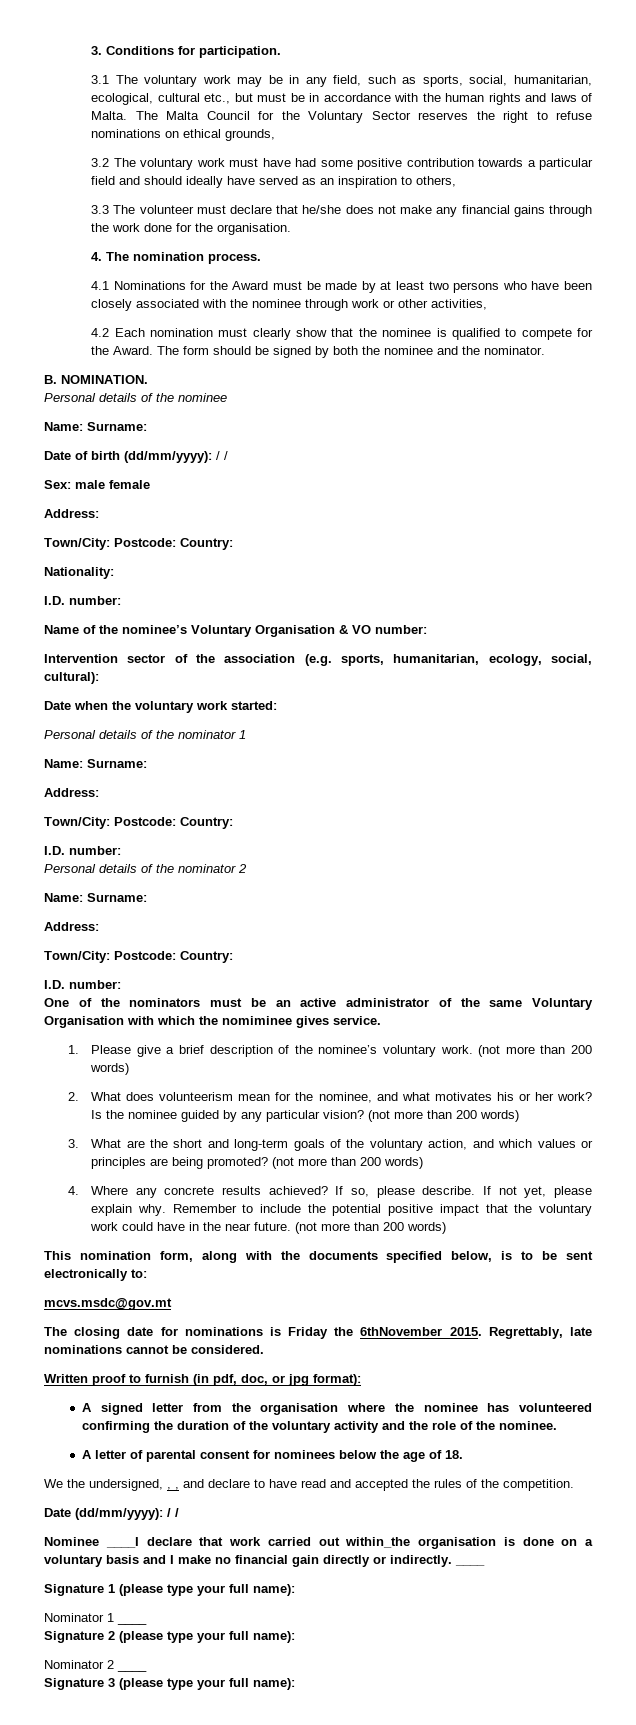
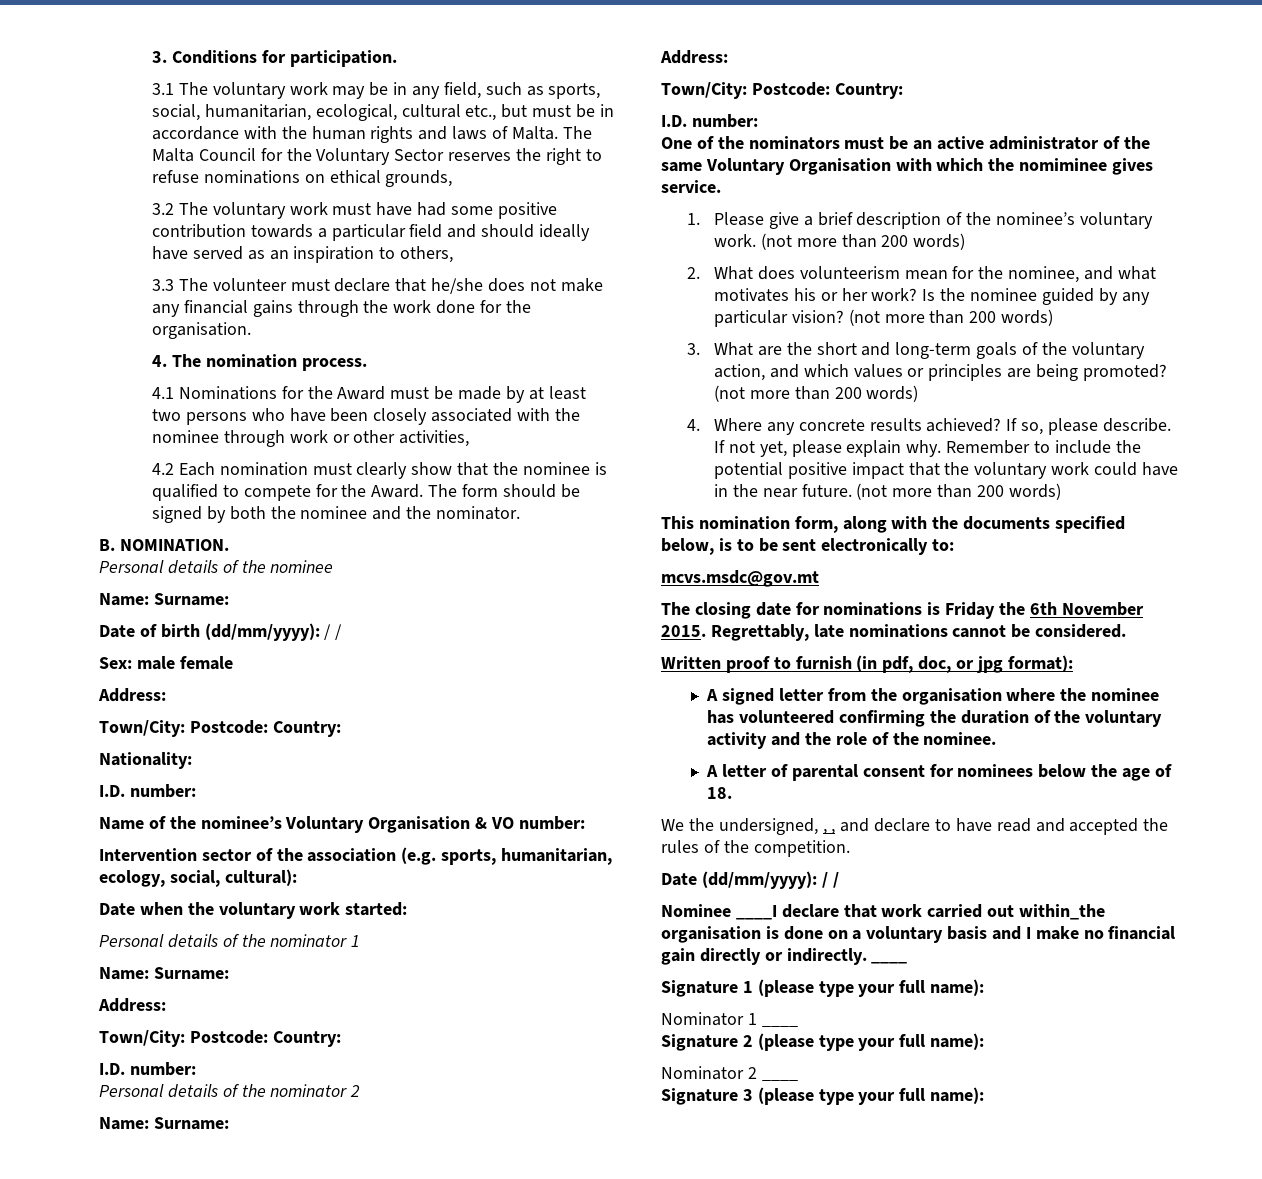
- The closing date for nominations is Friday the 6thNovember 2015.
+ The closing date for nominations is Friday the 6th November 2015.

